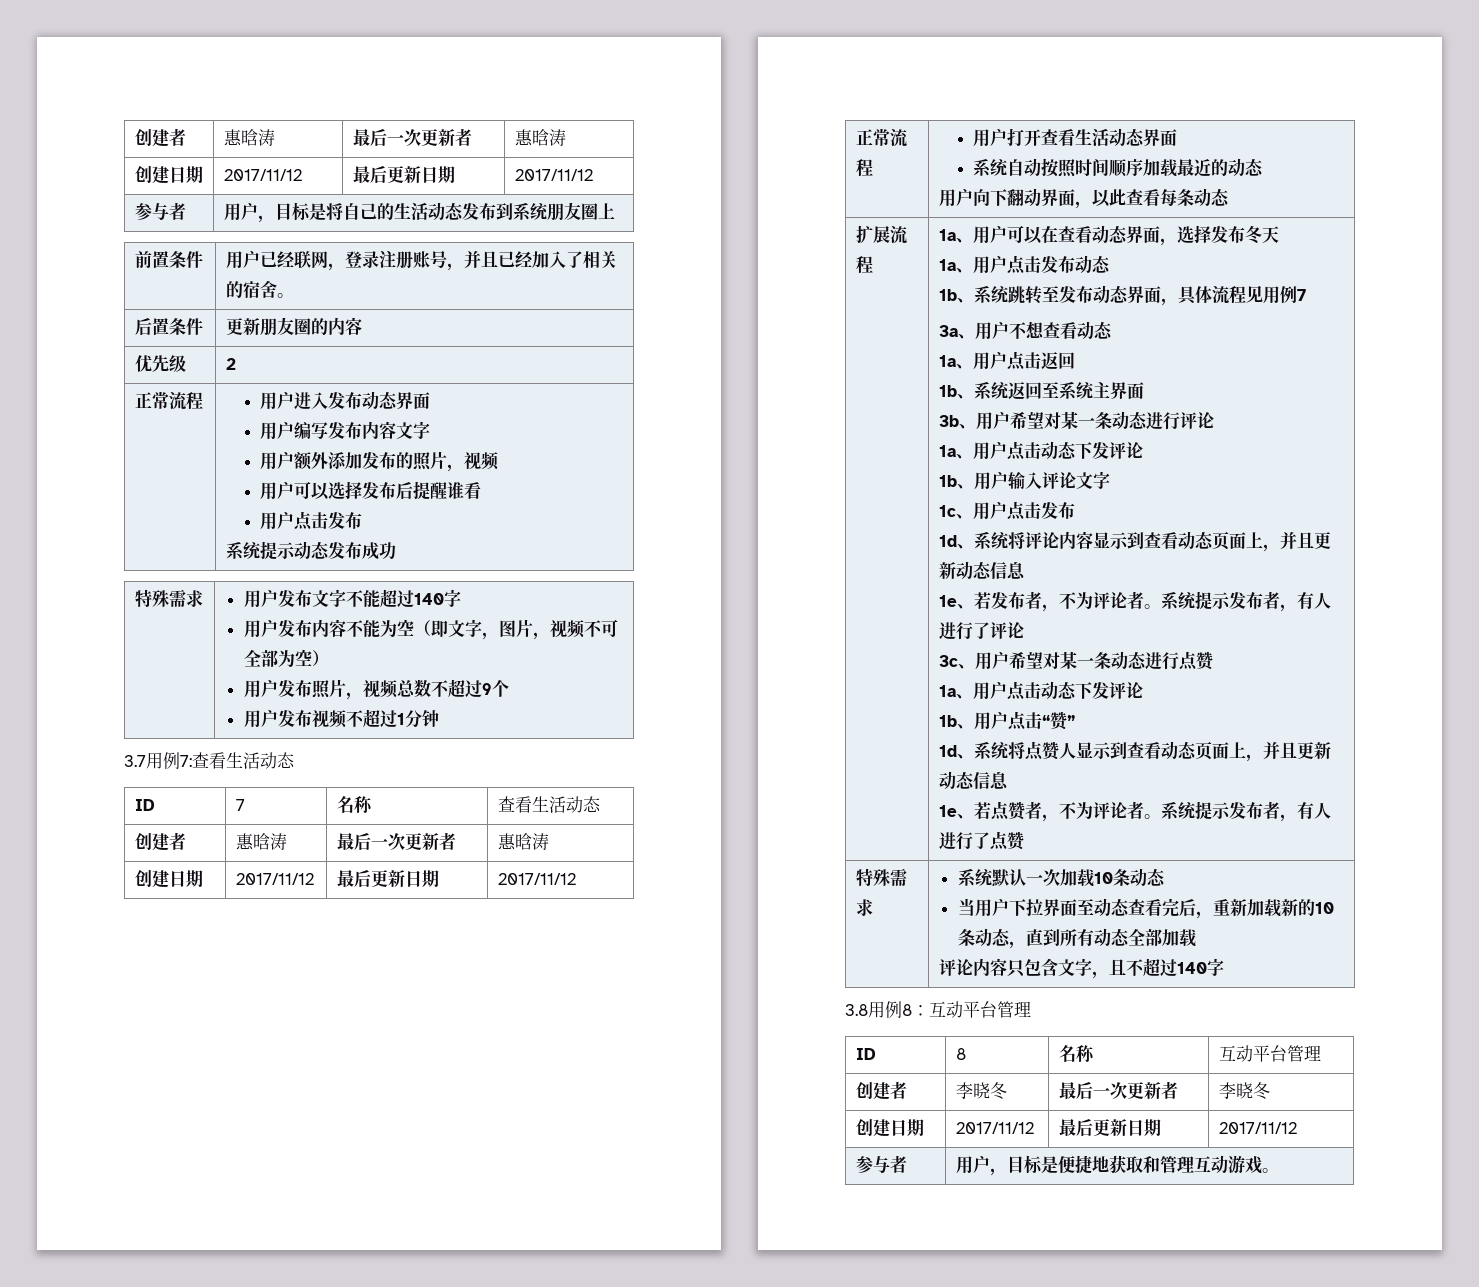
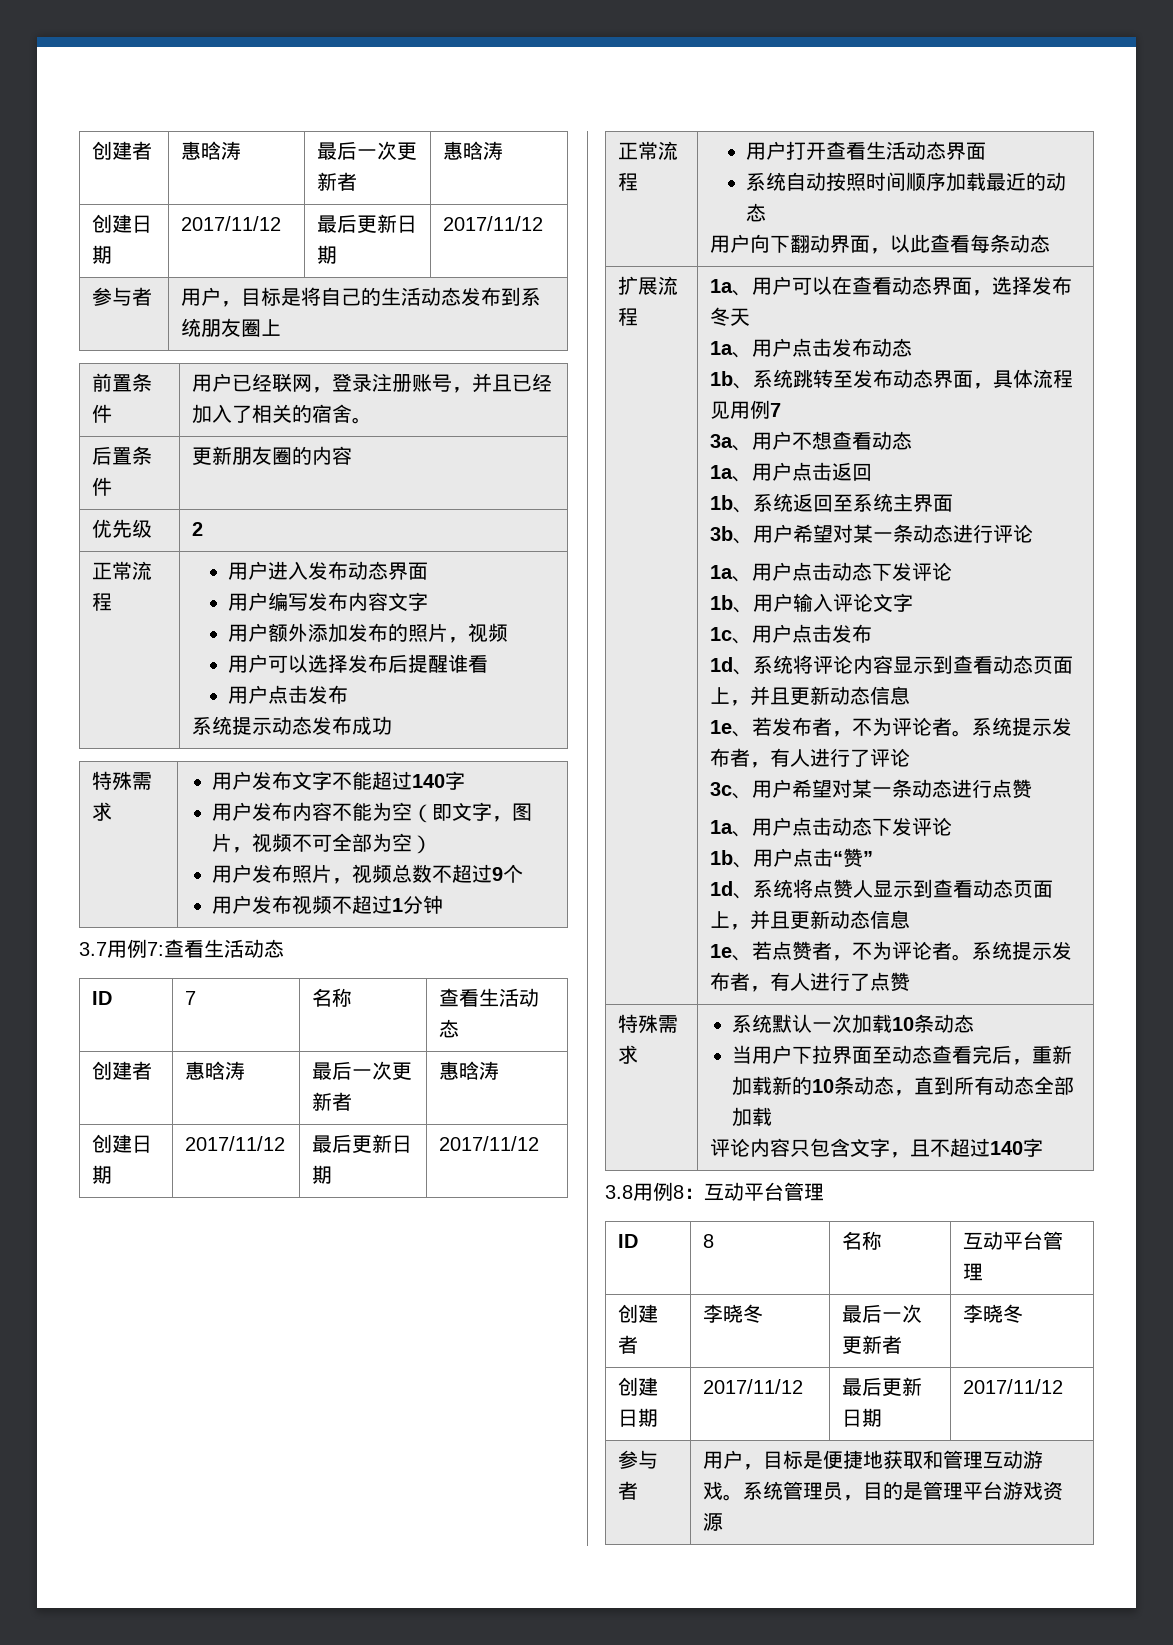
- 参与者 | 用户，目标是便捷地获取和管理互动游戏。
+ 参与者 | 用户，目标是便捷地获取和管理互动游戏。系统管理员，目的是管理平台游戏资源

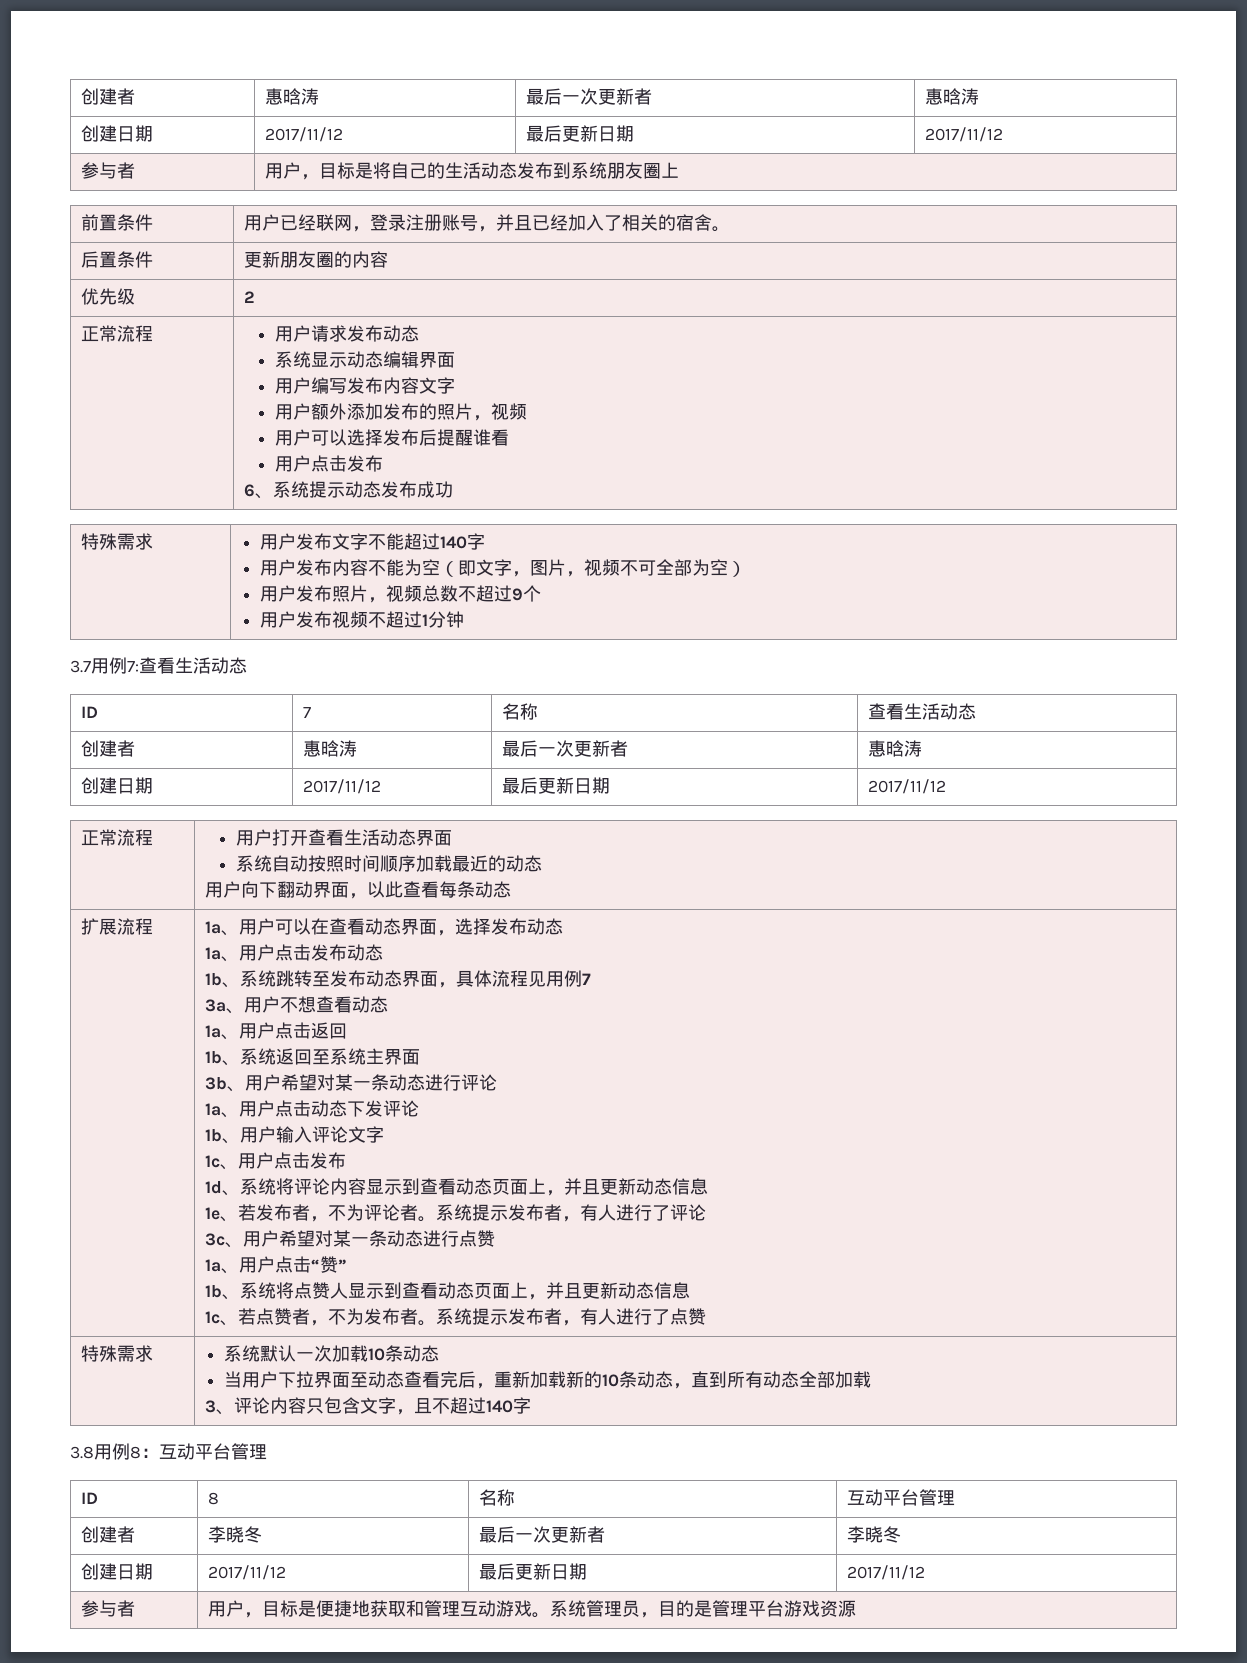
- 正常流程 | 用户进入发布动态界面
+ 正常流程 | 用户请求发布动态
+ 系统显示动态编辑界面
  用户编写发布内容文字
  用户额外添加发布的照片，视频
  用户可以选择发布后提醒谁看
  用户点击发布
- 系统提示动态发布成功
+ 6、系统提示动态发布成功
- 1a、用户可以在查看动态界面，选择发布冬天
+ 1a、用户可以在查看动态界面，选择发布动态
  3c、用户希望对某一条动态进行点赞
- 1a、用户点击动态下发评论
- 1b、用户点击“赞”
+ 1a、用户点击“赞”
- 1d、系统将点赞人显示到查看动态页面上，并且更新动态信息
+ 1b、系统将点赞人显示到查看动态页面上，并且更新动态信息
- 1e、若点赞者，不为评论者。
+ 1c、若点赞者，不为发布者。
  特殊需求 | 系统默认一次加载10条动态
  当用户下拉界面至动态查看完后，重新加载新的10条动态，直到所有动态全部加载
- 评论内容只包含文字，且不超过140字
+ 3、评论内容只包含文字，且不超过140字

